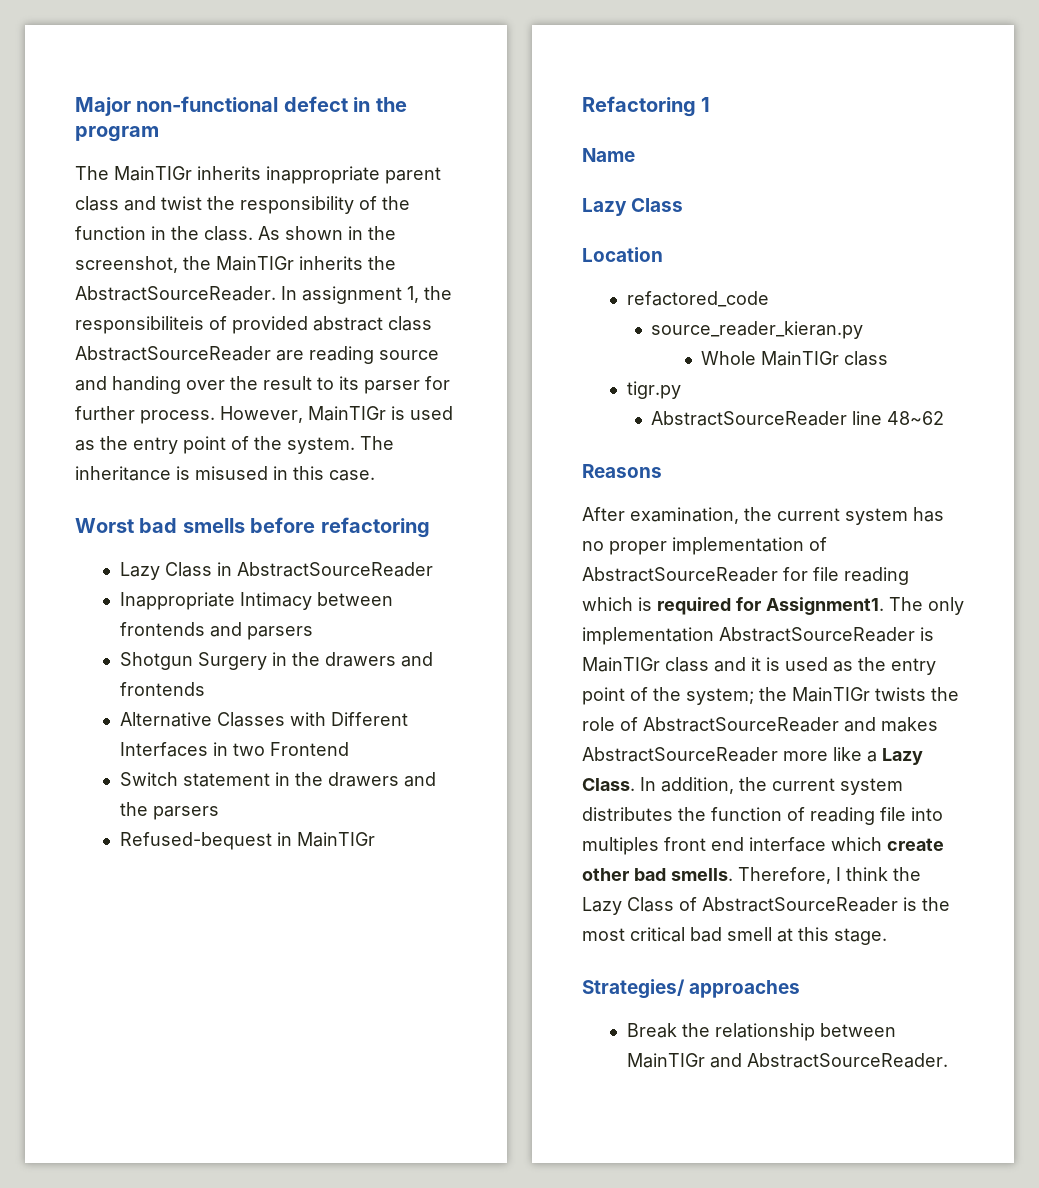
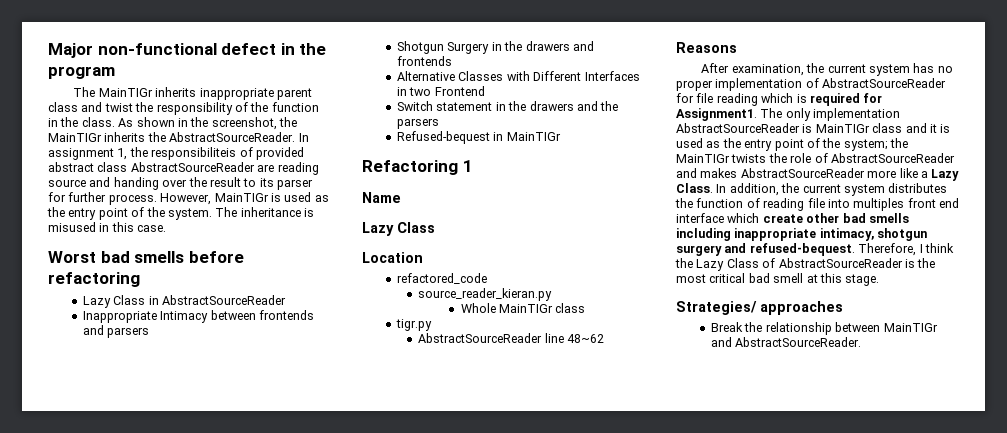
- In addition, the current system distributes the function of reading file into multiples front end interface which create other bad smells.
+ In addition, the current system distributes the function of reading file into multiples front end interface which create other bad smells including inappropriate intimacy, shotgun surgery and refused-bequest.

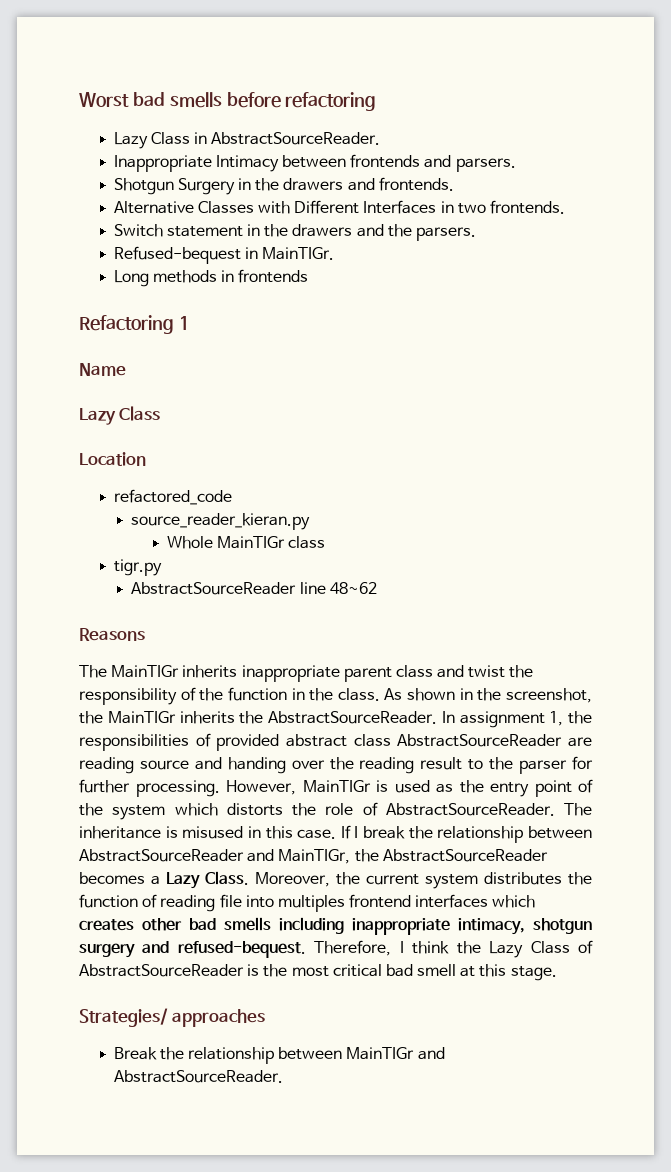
- Major non-functional defect in the program
+ Worst bad smells before refactoring
+ Lazy Class in AbstractSourceReader.
+ Inappropriate Intimacy between frontends and parsers.
+ Shotgun Surgery in the drawers and frontends.
+ Alternative Classes with Different Interfaces in two frontends.
+ Switch statement in the drawers and the parsers.
+ Refused-bequest in MainTIGr.
+ Long methods in frontends
+ Refactoring 1
+ Name
+ Lazy Class
+ Location
+ refactored_code
+ source_reader_kieran.py
+ Whole MainTIGr class
+ tigr.py
+ AbstractSourceReader line 48~62
+ Reasons
- In assignment 1, the responsibiliteis of provided abstract class AbstractSourceReader are reading source and handing over the result to its parser for further process.
+ In assignment 1, the responsibilities of provided abstract class AbstractSourceReader are reading source and handing over the reading result to the parser for further processing.
- However, MainTIGr is used as the entry point of the system.
+ However, MainTIGr is used as the entry point of the system which distorts the role of AbstractSourceReader.
- The inheritance is misused in this case.
- Worst bad smells before refactoring
- Lazy Class in AbstractSourceReader
- Inappropriate Intimacy between frontends and parsers
- Shotgun Surgery in the drawers and frontends
- Alternative Classes with Different Interfaces in two Frontend
- Switch statement in the drawers and the parsers
- Refused-bequest in MainTIGr
- Refactoring 1
- Name
- Lazy Class
- Location
- refactored_code
- source_reader_kieran.py
- Whole MainTIGr class
- tigr.py
- AbstractSourceReader line 48~62
- Reasons
- After examination, the current system has no proper implementation of AbstractSourceReader for file reading which is required for Assignment1. The only implementation AbstractSourceReader is MainTIGr class and it is used as the entry point of the system; the MainTIGr twists the role of AbstractSourceReader and makes AbstractSourceReader more like a Lazy Class.
+ The inheritance is misused in this case. If I break the relationship between AbstractSourceReader and MainTIGr, the AbstractSourceReader becomes a Lazy Class.
- In addition, the current system distributes the function of reading file into multiples front end interface which create other bad smells including inappropriate intimacy, shotgun surgery and refused-bequest.
+ Moreover, the current system distributes the function of reading file into multiples frontend interfaces which creates other bad smells including inappropriate intimacy, shotgun surgery and refused-bequest.

